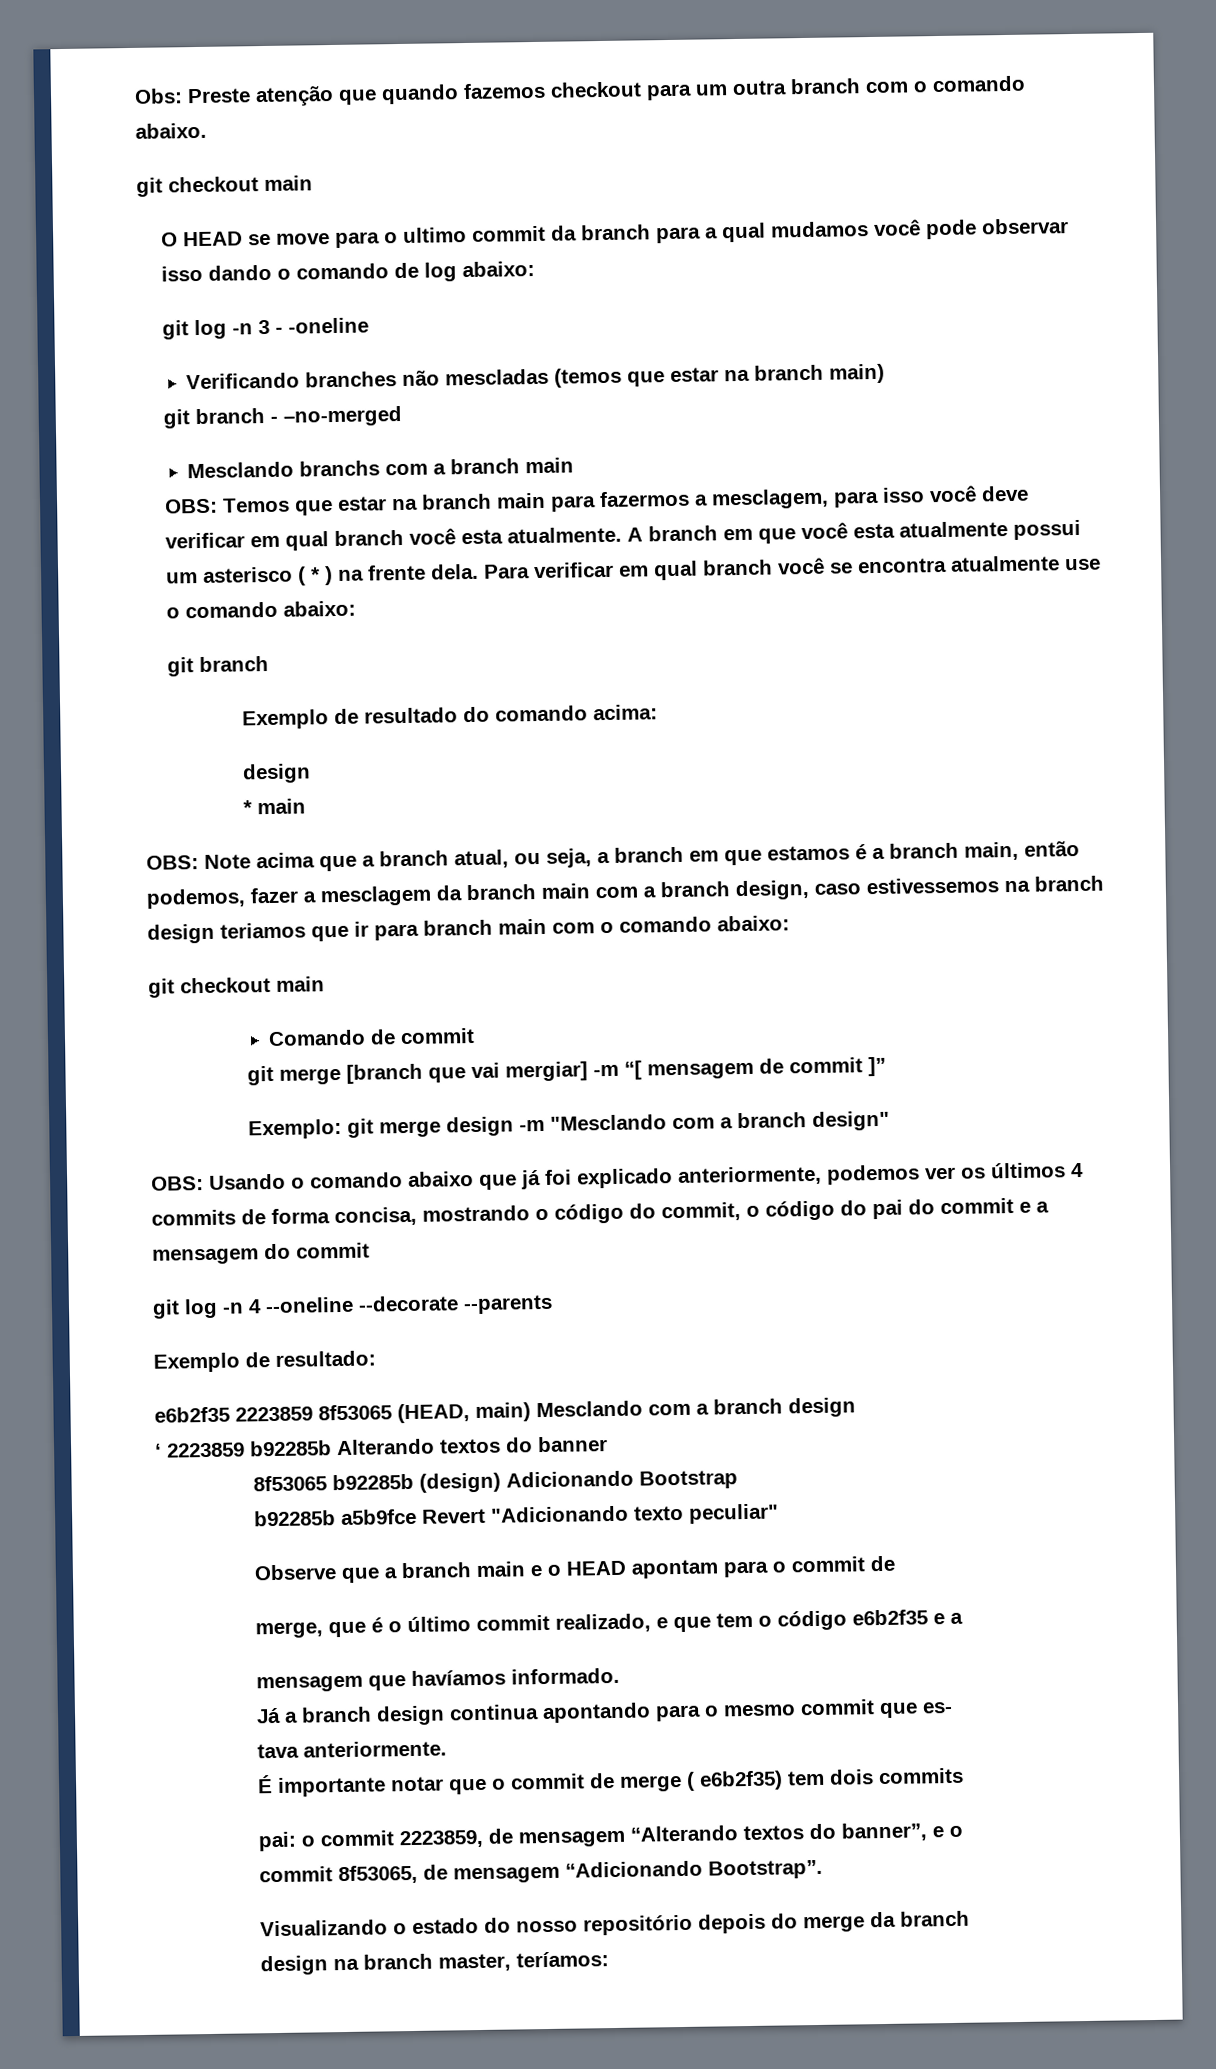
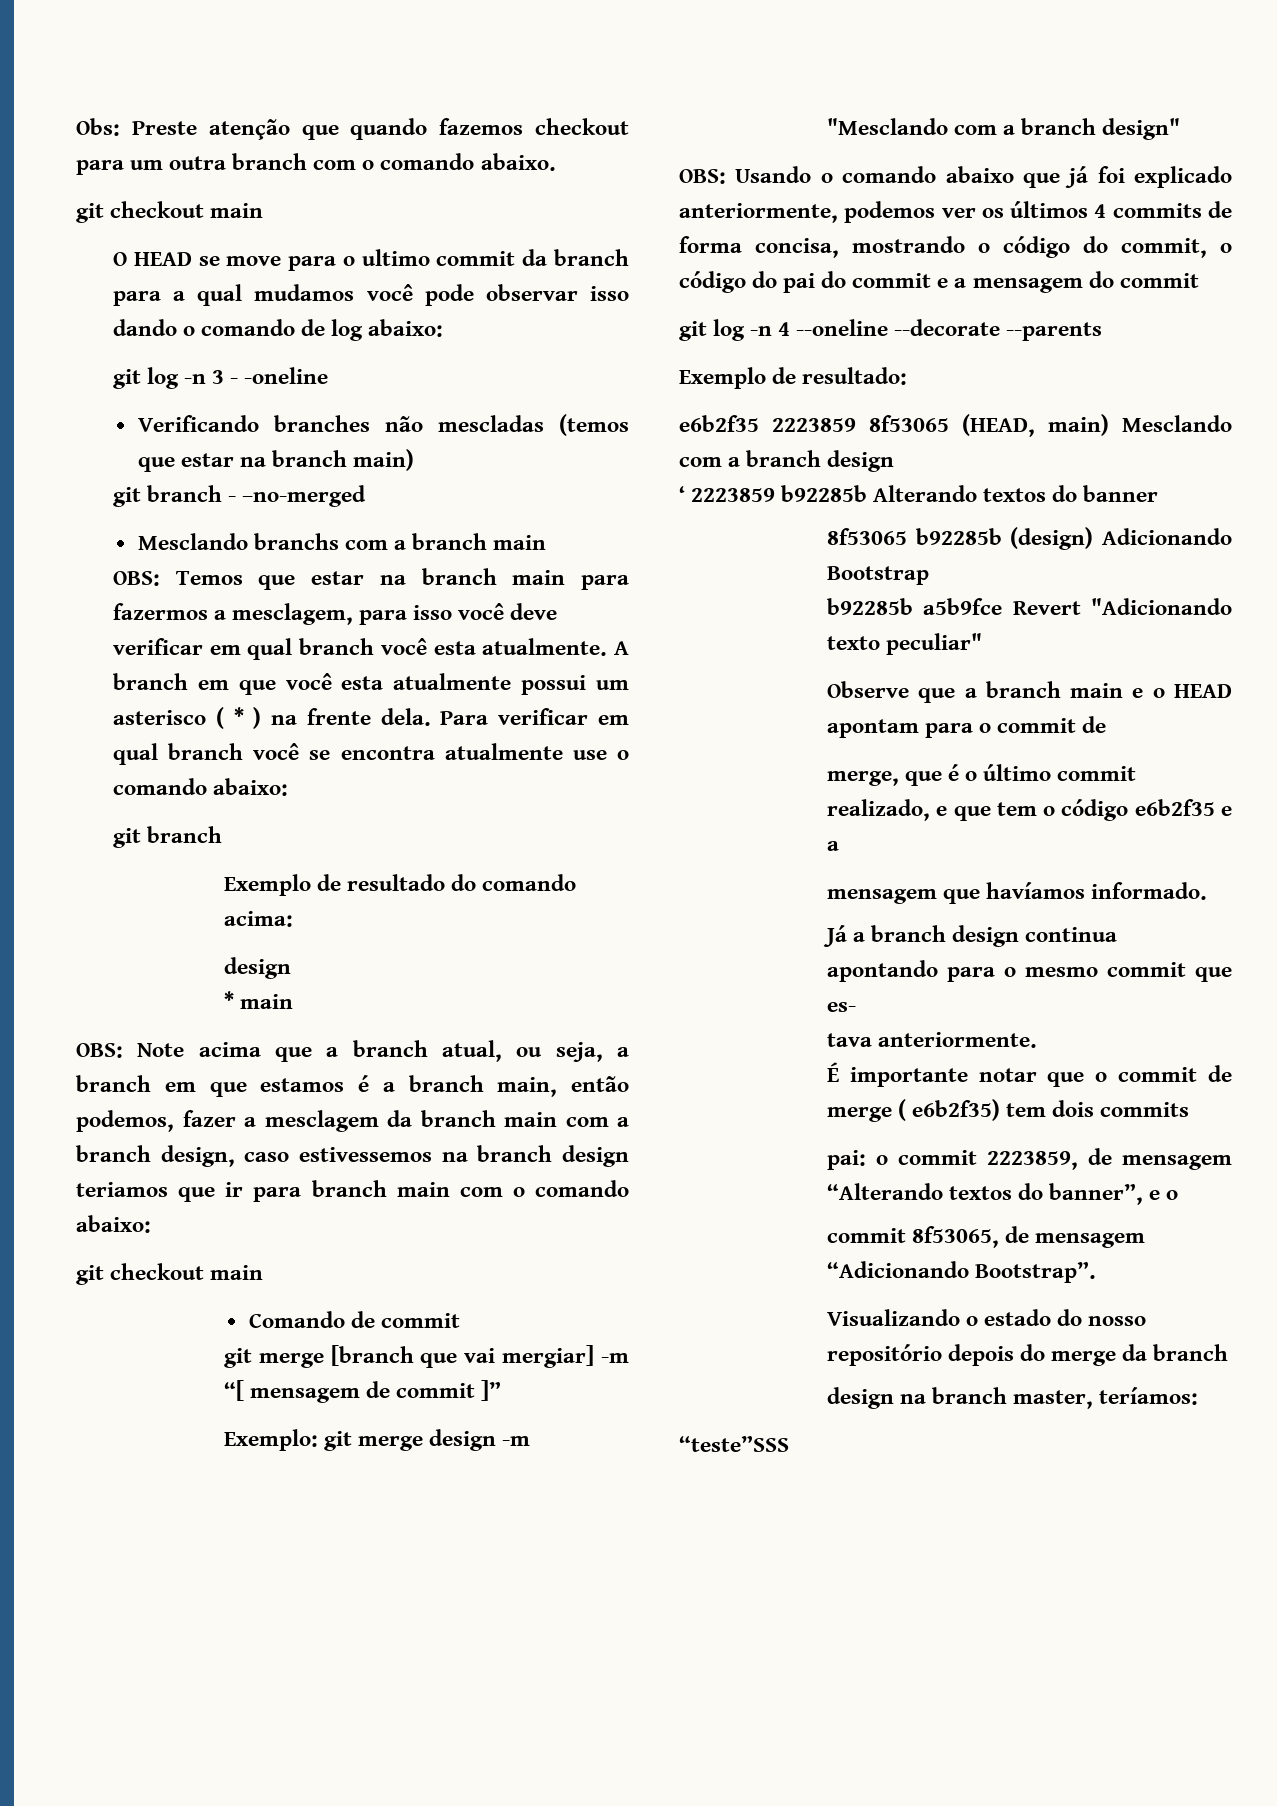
+ “teste”SSS

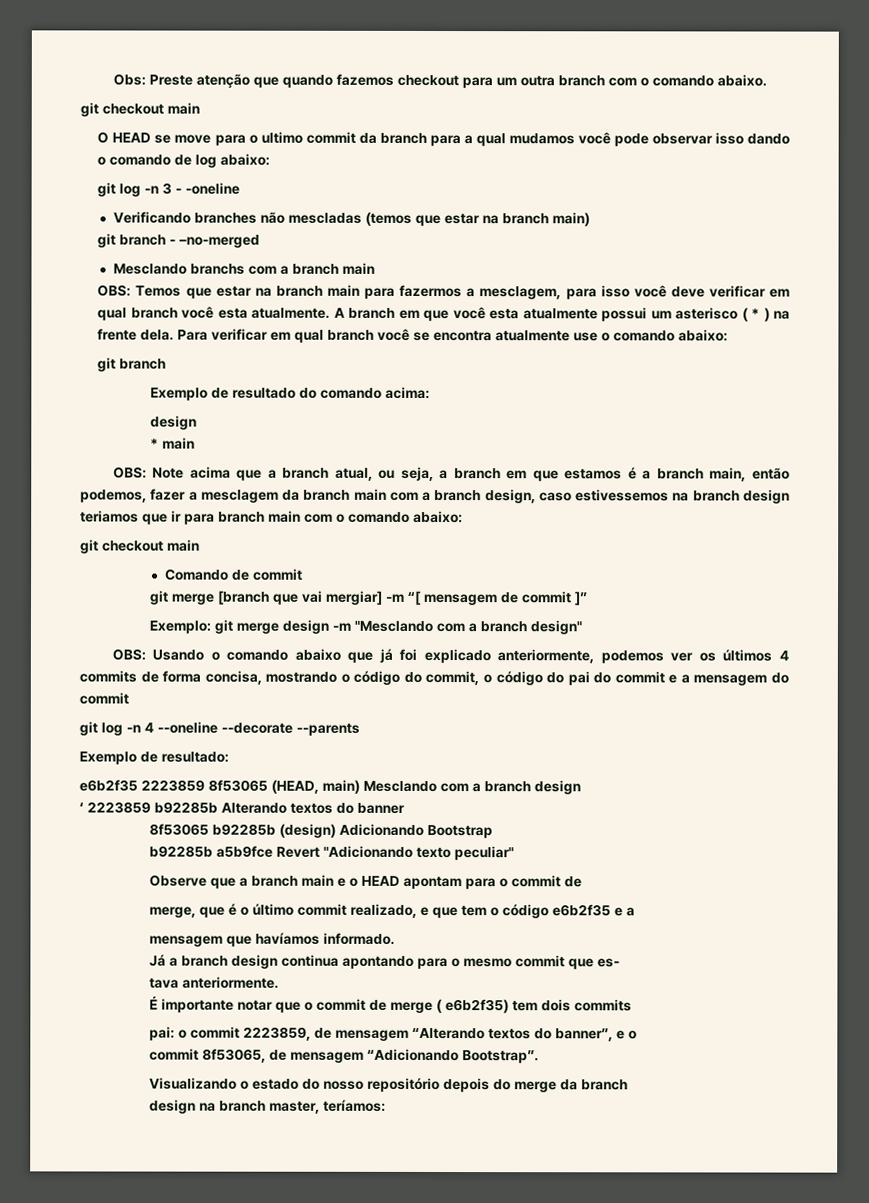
- “teste”SSS

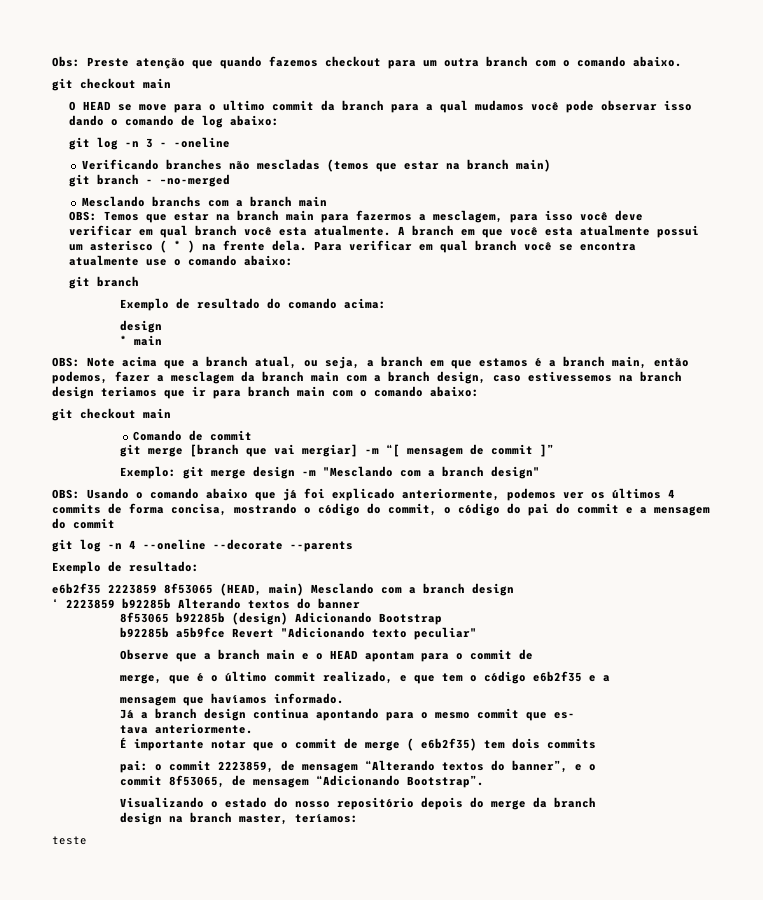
+ teste

